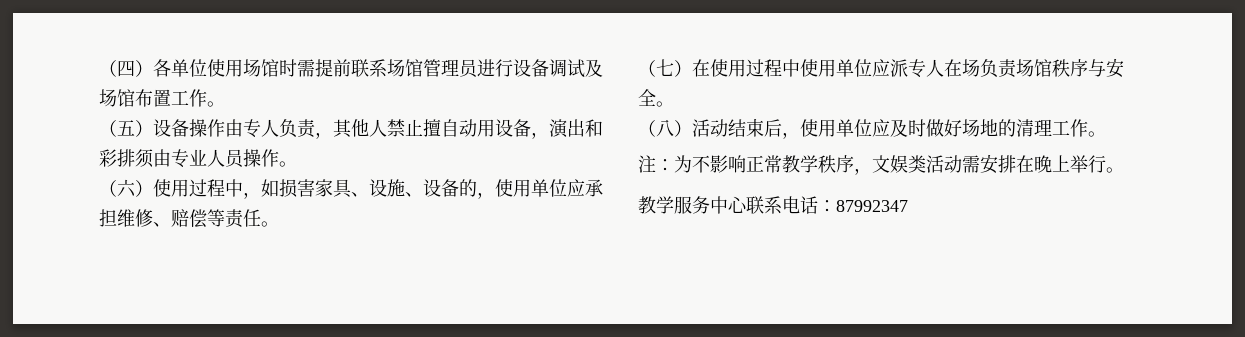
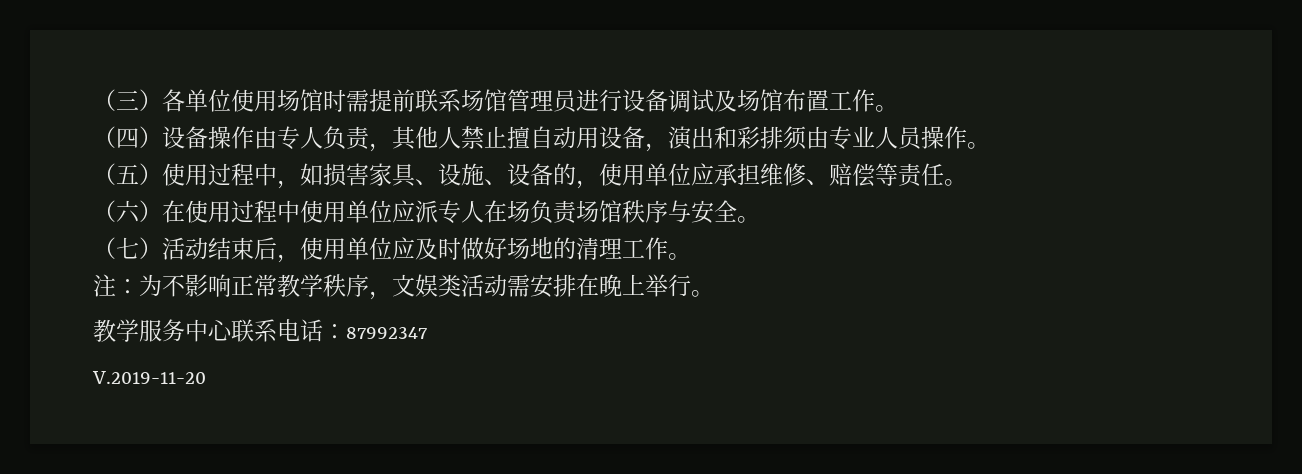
- （四）各单位使用场馆时需提前联系场馆管理员进行设备调试及场馆布置工作。
+ （三）各单位使用场馆时需提前联系场馆管理员进行设备调试及场馆布置工作。
- （五）设备操作由专人负责，其他人禁止擅自动用设备，演出和彩排须由专业人员操作。
+ （四）设备操作由专人负责，其他人禁止擅自动用设备，演出和彩排须由专业人员操作。
- （六）使用过程中，如损害家具、设施、设备的，使用单位应承担维修、赔偿等责任。
+ （五）使用过程中，如损害家具、设施、设备的，使用单位应承担维修、赔偿等责任。
- （七）在使用过程中使用单位应派专人在场负责场馆秩序与安全。
+ （六）在使用过程中使用单位应派专人在场负责场馆秩序与安全。
- （八）活动结束后，使用单位应及时做好场地的清理工作。
+ （七）活动结束后，使用单位应及时做好场地的清理工作。
+ V.2019-11-20

